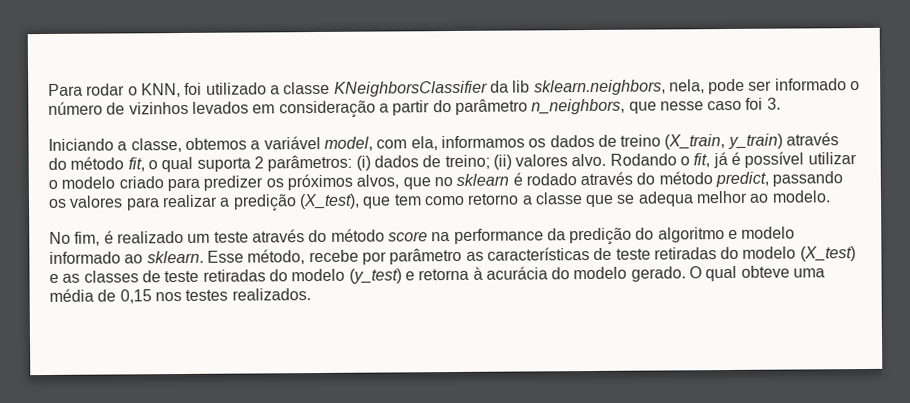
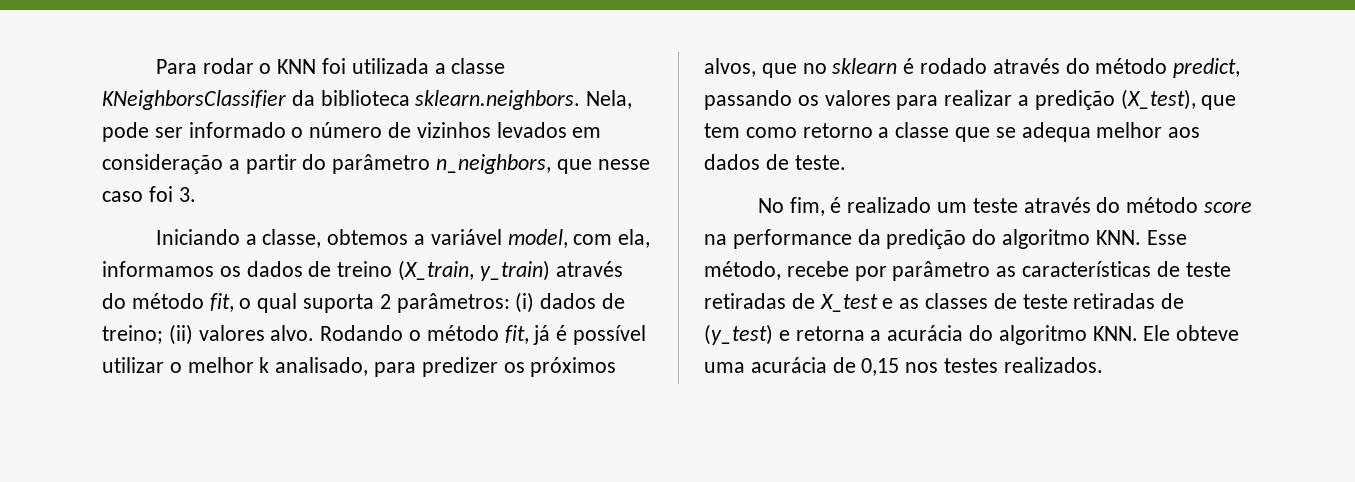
- Para rodar o KNN, foi utilizado a classe KNeighborsClassifier da lib sklearn.neighbors, nela, pode ser informado o número de vizinhos levados em consideração a partir do parâmetro n_neighbors, que nesse caso foi 3.
+ Para rodar o KNN foi utilizada a classe KNeighborsClassifier da biblioteca sklearn.neighbors. Nela, pode ser informado o número de vizinhos levados em consideração a partir do parâmetro n_neighbors, que nesse caso foi 3.
- Rodando o fit, já é possível utilizar o modelo criado para predizer os próximos alvos, que no sklearn é rodado através do método predict, passando os valores para realizar a predição (X_test), que tem como retorno a classe que se adequa melhor ao modelo.
+ Rodando o método fit, já é possível utilizar o melhor k analisado, para predizer os próximos alvos, que no sklearn é rodado através do método predict, passando os valores para realizar a predição (X_test), que tem como retorno a classe que se adequa melhor aos dados de teste.
- No fim, é realizado um teste através do método score na performance da predição do algoritmo e modelo informado ao sklearn. Esse método, recebe por parâmetro as características de teste retiradas do modelo (X_test) e as classes de teste retiradas do modelo (y_test) e retorna à acurácia do modelo gerado. O qual obteve uma média de 0,15 nos testes realizados.
+ No fim, é realizado um teste através do método score na performance da predição do algoritmo KNN. Esse método, recebe por parâmetro as características de teste retiradas de X_test e as classes de teste retiradas de (y_test) e retorna a acurácia do algoritmo KNN. Ele obteve uma acurácia de 0,15 nos testes realizados.

